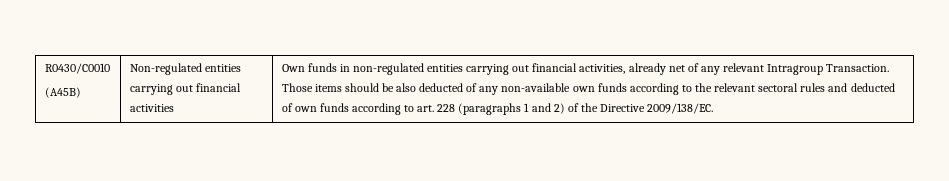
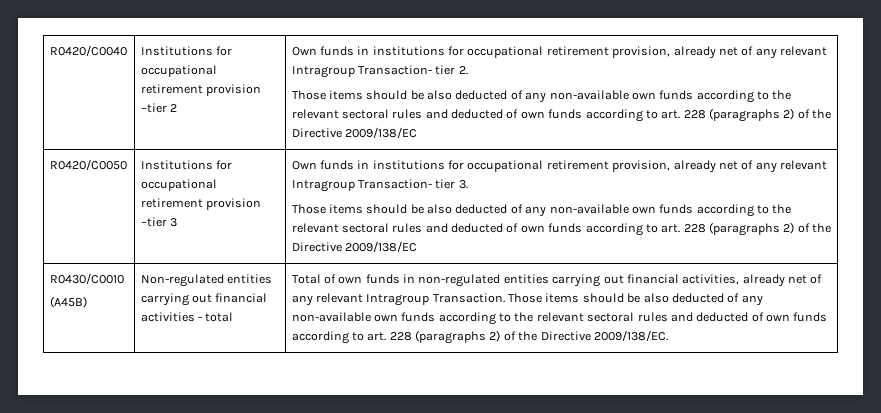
+ R0420/C0040 | Institutions for occupational retirement provision –tier 2 | Own funds in institutions for occupational retirement provision, already net of any relevant Intragroup Transaction- tier 2.
+ Those items should be also deducted of any non-available own funds according to the relevant sectoral rules and deducted of own funds according to art. 228 (paragraphs 2) of the Directive 2009/138/EC
+ R0420/C0050 | Institutions for occupational retirement provision –tier 3 | Own funds in institutions for occupational retirement provision, already net of any relevant Intragroup Transaction- tier 3.
+ Those items should be also deducted of any non-available own funds according to the relevant sectoral rules and deducted of own funds according to art. 228 (paragraphs 2) of the Directive 2009/138/EC
- Non-regulated entities carrying out financial activities | Own funds in non-regulated entities carrying out financial activities, already net of any relevant Intragroup Transaction.
+ Non-regulated entities carrying out financial activities - total | Total of own funds in non-regulated entities carrying out financial activities, already net of any relevant Intragroup Transaction.
- Those items should be also deducted of any non-available own funds according to the relevant sectoral rules and deducted of own funds according to art. 228 (paragraphs 1 and 2) of the Directive 2009/138/EC.
+ Those items should be also deducted of any non-available own funds according to the relevant sectoral rules and deducted of own funds according to art. 228 (paragraphs 2) of the Directive 2009/138/EC.

